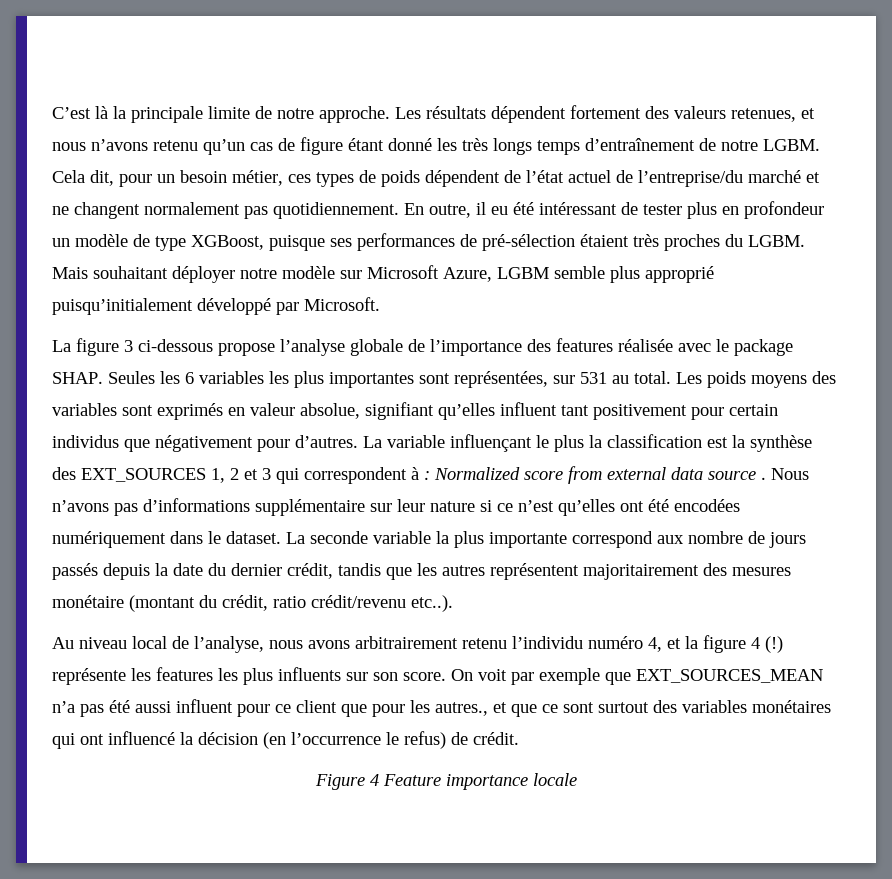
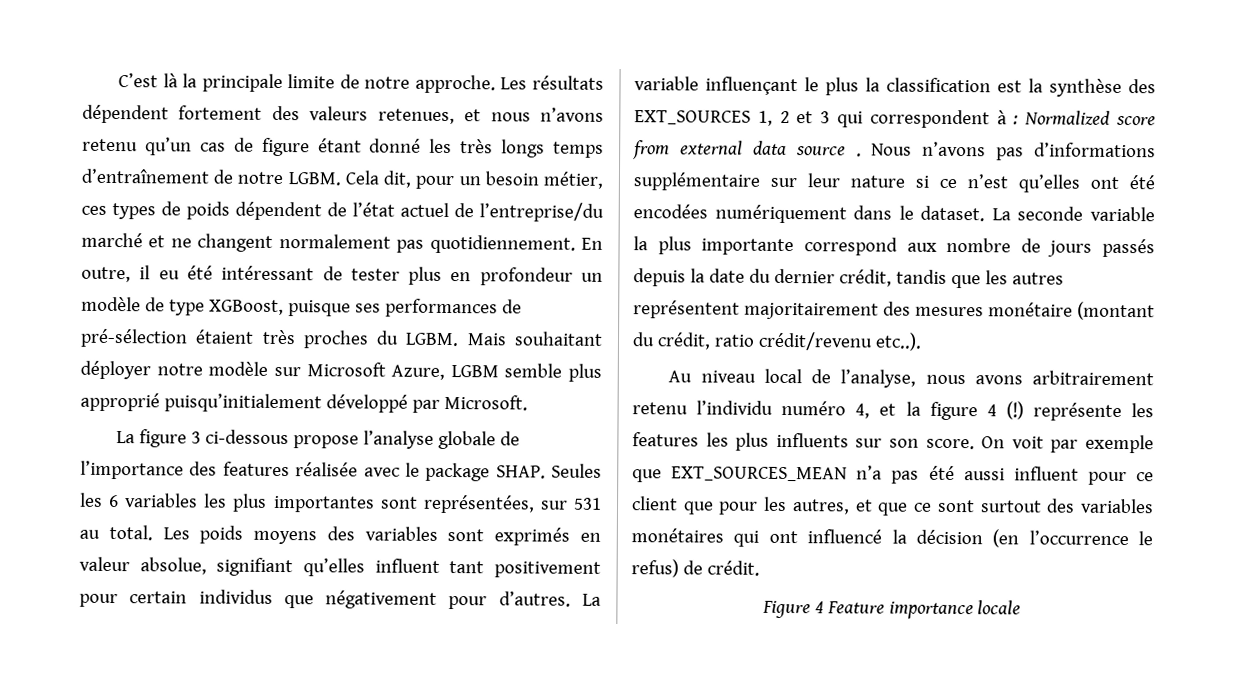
- On voit par exemple que EXT_SOURCES_MEAN n’a pas été aussi influent pour ce client que pour les autres., et que ce sont surtout des variables monétaires qui ont influencé la décision (en l’occurrence le refus) de crédit.
+ On voit par exemple que EXT_SOURCES_MEAN n’a pas été aussi influent pour ce client que pour les autres, et que ce sont surtout des variables monétaires qui ont influencé la décision (en l’occurrence le refus) de crédit.

